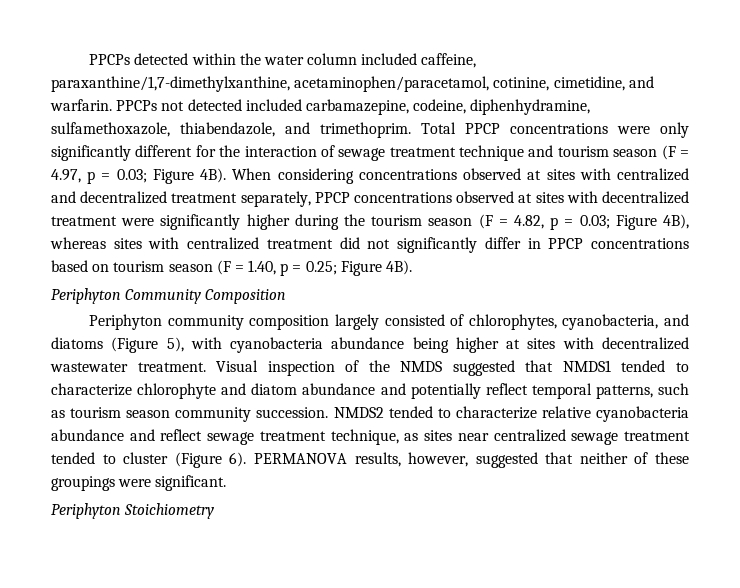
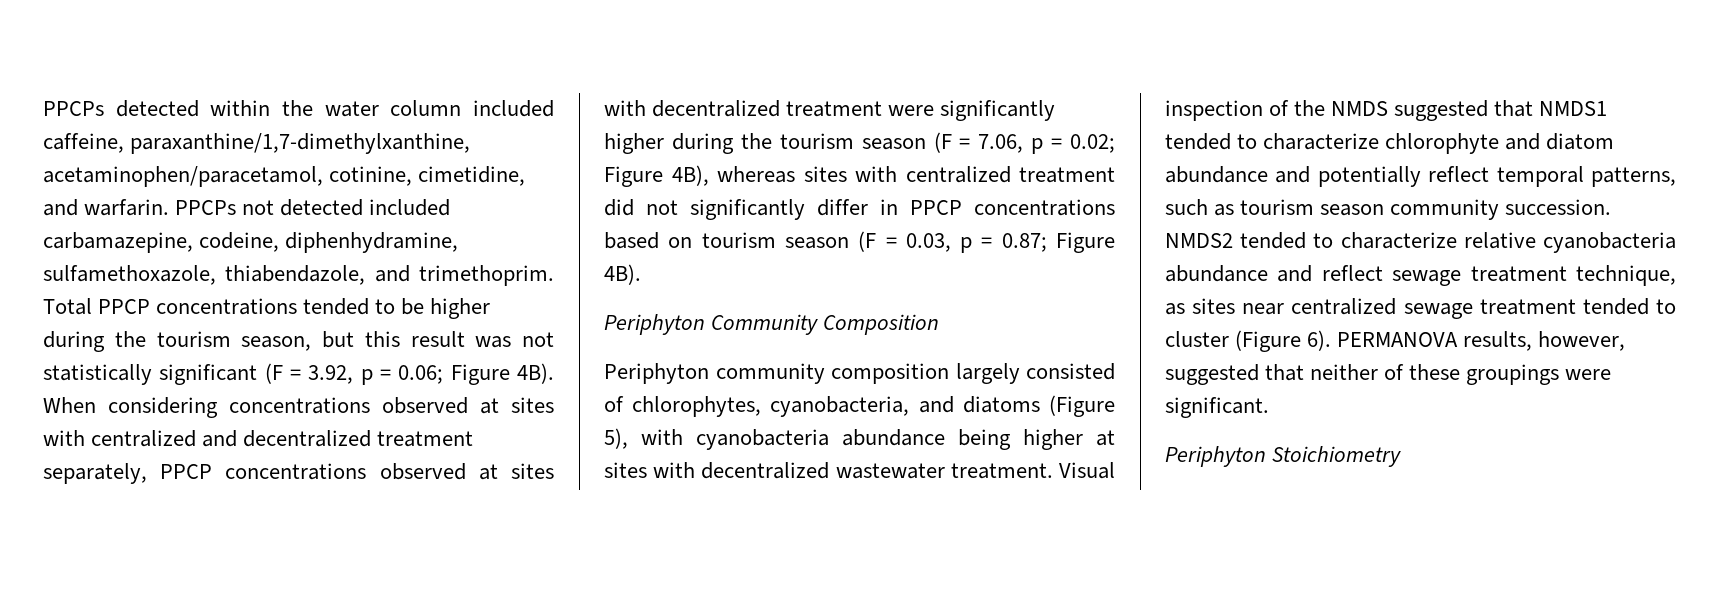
- Total PPCP concentrations were only significantly different for the interaction of sewage treatment technique and tourism season (F = 4.97, p = 0.03; Figure 4B).
+ Total PPCP concentrations tended to be higher during the tourism season, but this result was not statistically significant (F = 3.92, p = 0.06; Figure 4B).
- When considering concentrations observed at sites with centralized and decentralized treatment separately, PPCP concentrations observed at sites with decentralized treatment were significantly higher during the tourism season (F = 4.82, p = 0.03; Figure 4B), whereas sites with centralized treatment did not significantly differ in PPCP concentrations based on tourism season (F = 1.40, p = 0.25; Figure 4B).
+ When considering concentrations observed at sites with centralized and decentralized treatment separately, PPCP concentrations observed at sites with decentralized treatment were significantly higher during the tourism season (F = 7.06, p = 0.02; Figure 4B), whereas sites with centralized treatment did not significantly differ in PPCP concentrations based on tourism season (F = 0.03, p = 0.87; Figure 4B).

